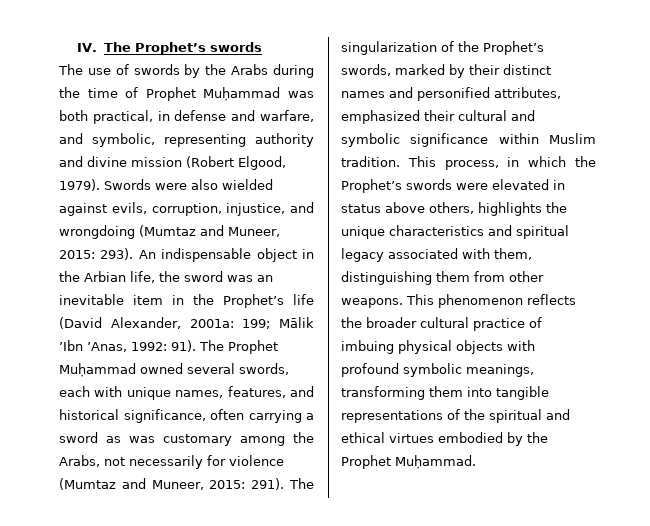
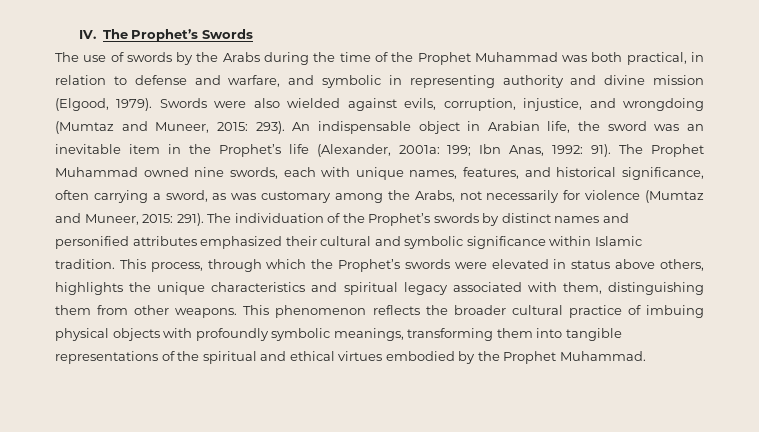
- IV. The Prophet’s swords
+ IV. The Prophet’s Swords
- The use of swords by the Arabs during the time of Prophet Muḥammad was both practical, in defense and warfare, and symbolic, representing authority and divine mission (Robert Elgood, 1979).
+ The use of swords by the Arabs during the time of the Prophet Muhammad was both practical, in relation to defense and warfare, and symbolic in representing authority and divine mission (Elgood, 1979).
- An indispensable object in the Arbian life, the sword was an inevitable item in the Prophet’s life (David Alexander, 2001a: 199; Mālik ʼIbn ʼAnas, 1992: 91).
+ An indispensable object in Arabian life, the sword was an inevitable item in the Prophet’s life (Alexander, 2001a: 199; Ibn Anas, 1992: 91).
- The Prophet Muḥammad owned several swords, each with unique names, features, and historical significance, often carrying a sword as was customary among the Arabs, not necessarily for violence (Mumtaz and Muneer, 2015: 291).
+ The Prophet Muhammad owned nine swords, each with unique names, features, and historical significance, often carrying a sword, as was customary among the Arabs, not necessarily for violence (Mumtaz and Muneer, 2015: 291).
- The singularization of the Prophet’s swords, marked by their distinct names and personified attributes, emphasized their cultural and symbolic significance within Muslim tradition.
+ The individuation of the Prophet’s swords by distinct names and personified attributes emphasized their cultural and symbolic significance within Islamic tradition.
- This process, in which the Prophet’s swords were elevated in status above others, highlights the unique characteristics and spiritual legacy associated with them, distinguishing them from other weapons.
+ This process, through which the Prophet’s swords were elevated in status above others, highlights the unique characteristics and spiritual legacy associated with them, distinguishing them from other weapons.
- This phenomenon reflects the broader cultural practice of imbuing physical objects with profound symbolic meanings, transforming them into tangible representations of the spiritual and ethical virtues embodied by the Prophet Muḥammad.
+ This phenomenon reflects the broader cultural practice of imbuing physical objects with profoundly symbolic meanings, transforming them into tangible representations of the spiritual and ethical virtues embodied by the Prophet Muhammad.

